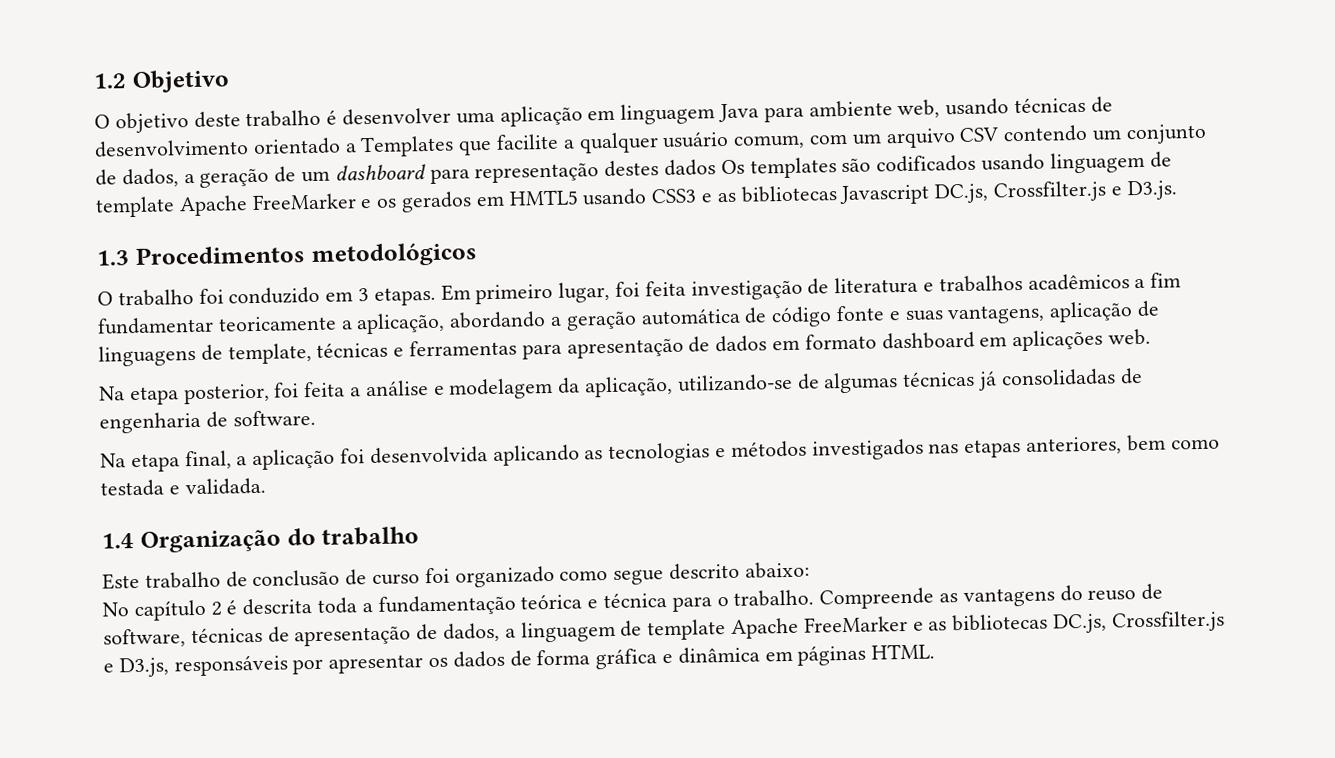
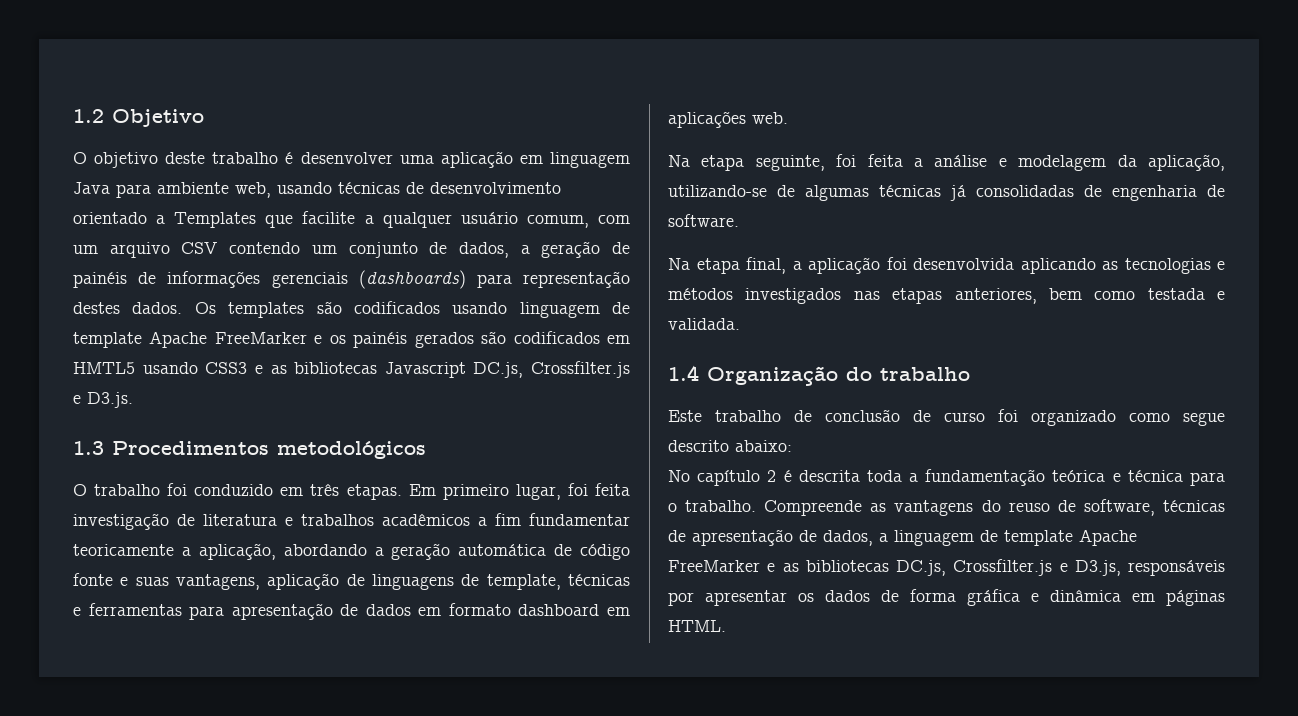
- O objetivo deste trabalho é desenvolver uma aplicação em linguagem Java para ambiente web, usando técnicas de desenvolvimento orientado a Templates que facilite a qualquer usuário comum, com um arquivo CSV contendo um conjunto de dados, a geração de um dashboard para representação destes dados Os templates são codificados usando linguagem de template Apache FreeMarker e os gerados em HMTL5 usando CSS3 e as bibliotecas Javascript DC.js, Crossfilter.js e D3.js.
+ O objetivo deste trabalho é desenvolver uma aplicação em linguagem Java para ambiente web, usando técnicas de desenvolvimento orientado a Templates que facilite a qualquer usuário comum, com um arquivo CSV contendo um conjunto de dados, a geração de painéis de informações gerenciais (dashboards) para representação destes dados. Os templates são codificados usando linguagem de template Apache FreeMarker e os painéis gerados são codificados em HMTL5 usando CSS3 e as bibliotecas Javascript DC.js, Crossfilter.js e D3.js.
- O trabalho foi conduzido em 3 etapas.
+ O trabalho foi conduzido em três etapas.
- Na etapa posterior, foi feita a análise e modelagem da aplicação, utilizando-se de algumas técnicas já consolidadas de engenharia de software.
+ Na etapa seguinte, foi feita a análise e modelagem da aplicação, utilizando-se de algumas técnicas já consolidadas de engenharia de software.

